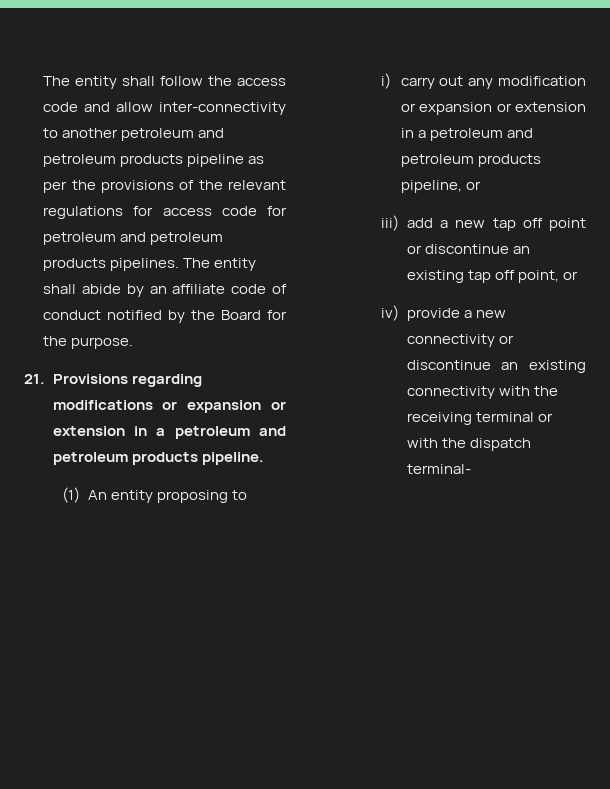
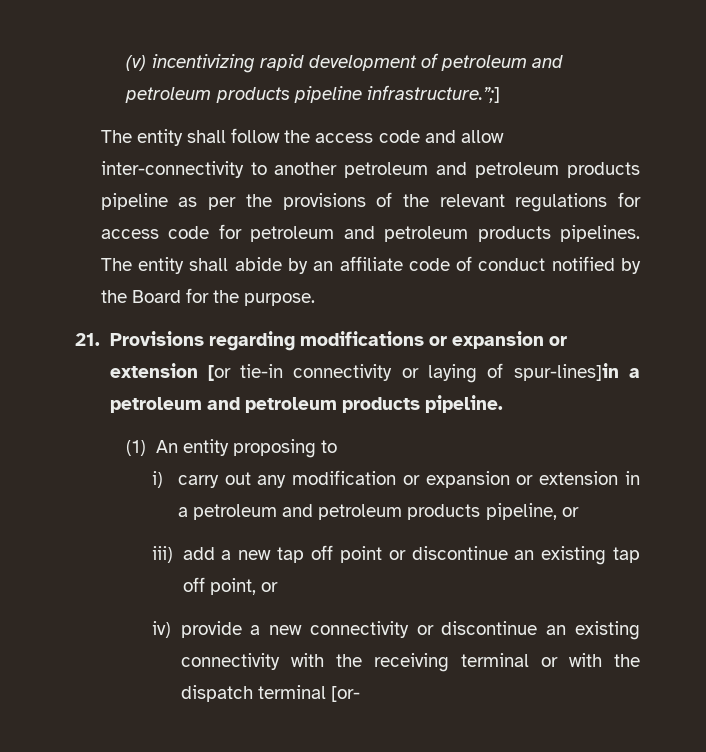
+ (v) incentivizing rapid development of petroleum and petroleum products pipeline infrastructure.”;]
- 21. Provisions regarding modifications or expansion or extension in a petroleum and petroleum products pipeline.
+ 21. Provisions regarding modifications or expansion or extension [or tie-in connectivity or laying of spur-lines]in a petroleum and petroleum products pipeline.
- iv) provide a new connectivity or discontinue an existing connectivity with the receiving terminal or with the dispatch terminal-
+ iv) provide a new connectivity or discontinue an existing connectivity with the receiving terminal or with the dispatch terminal [or-

